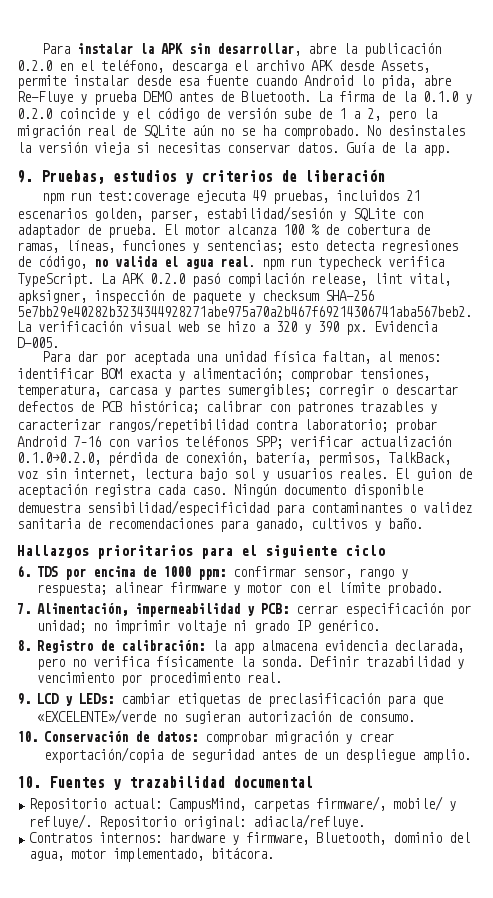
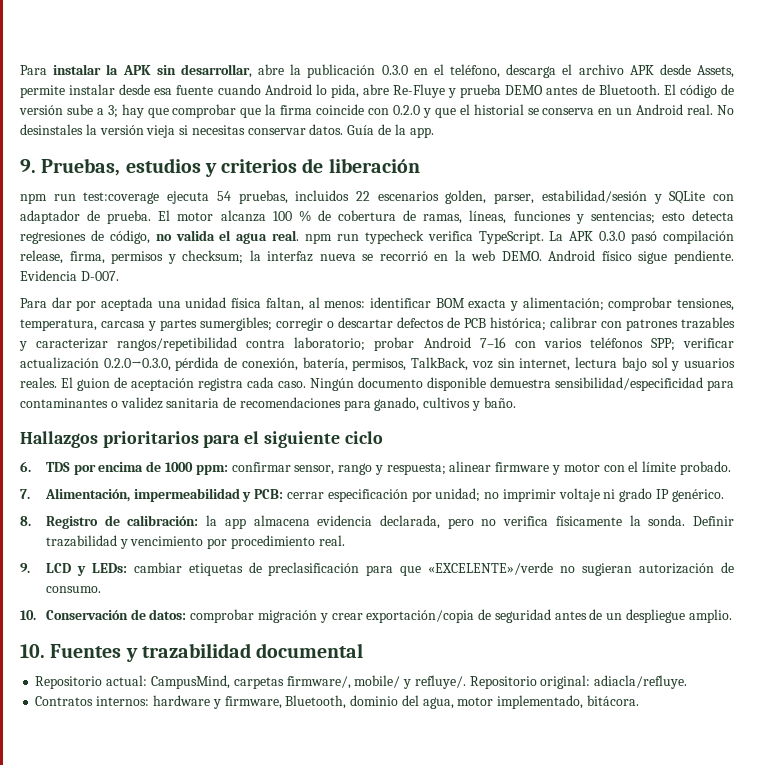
- Para instalar la APK sin desarrollar, abre la publicación 0.2.0 en el teléfono, descarga el archivo APK desde Assets, permite instalar desde esa fuente cuando Android lo pida, abre Re-Fluye y prueba DEMO antes de Bluetooth.
+ Para instalar la APK sin desarrollar, abre la publicación 0.3.0 en el teléfono, descarga el archivo APK desde Assets, permite instalar desde esa fuente cuando Android lo pida, abre Re-Fluye y prueba DEMO antes de Bluetooth.
- La firma de la 0.1.0 y 0.2.0 coincide y el código de versión sube de 1 a 2, pero la migración real de SQLite aún no se ha comprobado.
+ El código de versión sube a 3; hay que comprobar que la firma coincide con 0.2.0 y que el historial se conserva en un Android real.
- npm run test:coverage ejecuta 49 pruebas, incluidos 21 escenarios golden, parser, estabilidad/sesión y SQLite con adaptador de prueba.
+ npm run test:coverage ejecuta 54 pruebas, incluidos 22 escenarios golden, parser, estabilidad/sesión y SQLite con adaptador de prueba.
- La APK 0.2.0 pasó compilación release, lint vital, apksigner, inspección de paquete y checksum SHA-256 5e7bb29e40282b3234344928271abe975a70a2b467f69214306741aba567beb2. La verificación visual web se hizo a 320 y 390 px. Evidencia D-005.
+ La APK 0.3.0 pasó compilación release, firma, permisos y checksum; la interfaz nueva se recorrió en la web DEMO. Android físico sigue pendiente. Evidencia D-007.
- verificar actualización 0.1.0→0.2.0, pérdida de conexión, batería, permisos, TalkBack, voz sin internet, lectura bajo sol y usuarios reales.
+ verificar actualización 0.2.0→0.3.0, pérdida de conexión, batería, permisos, TalkBack, voz sin internet, lectura bajo sol y usuarios reales.

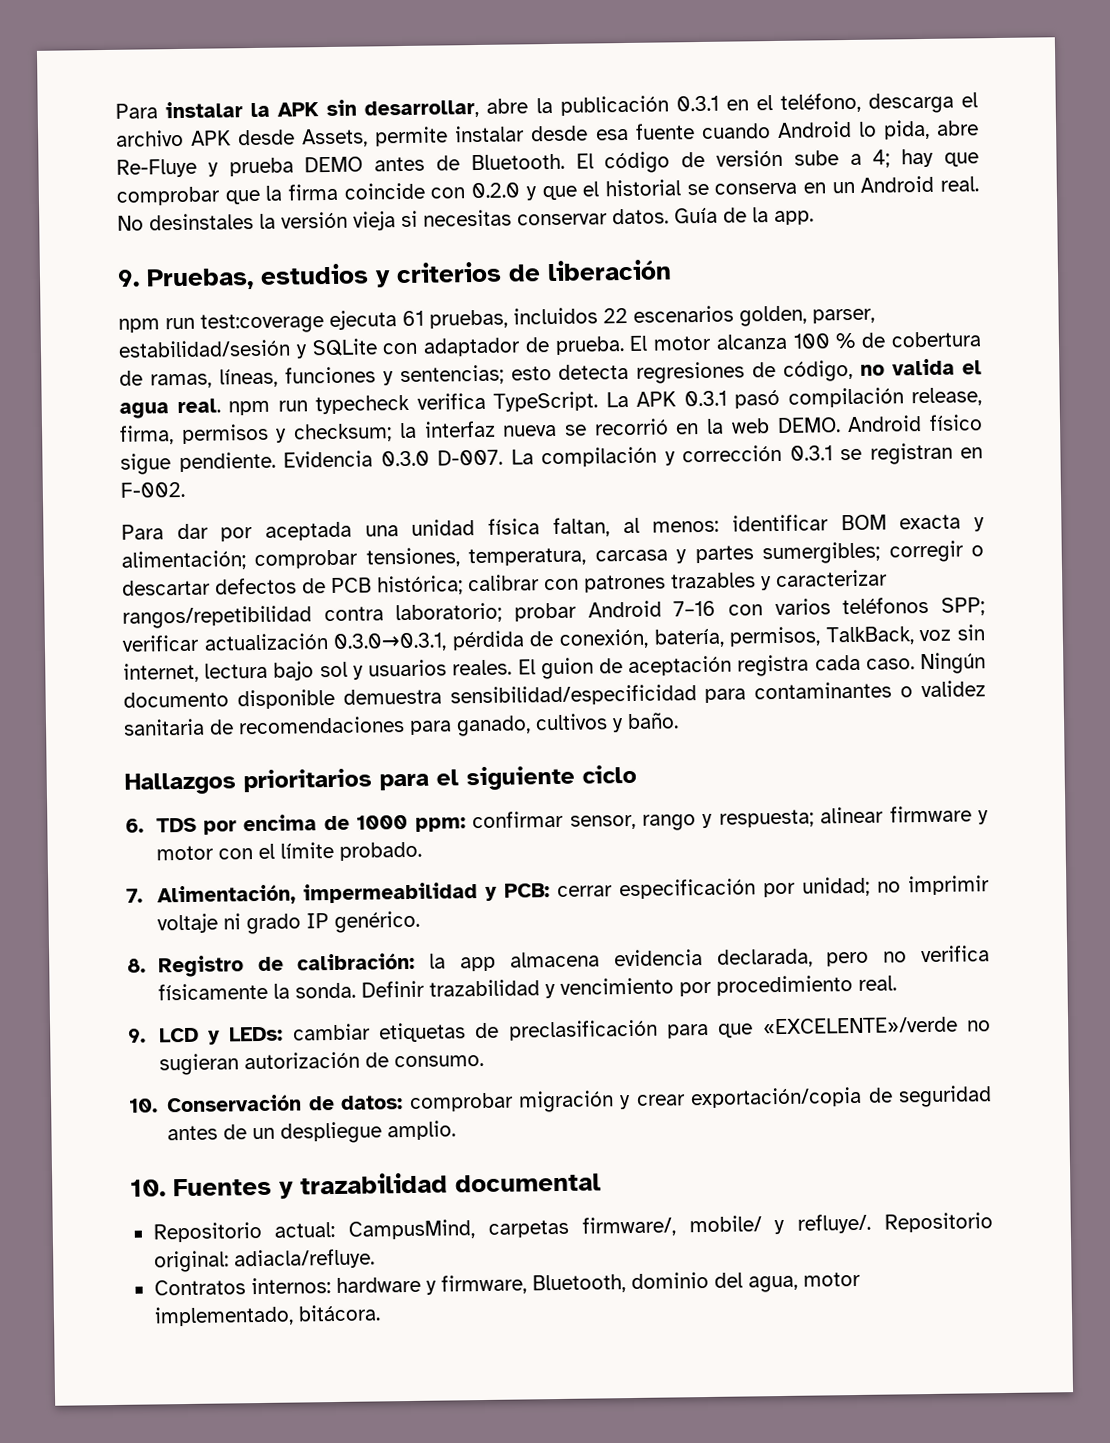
- Para instalar la APK sin desarrollar, abre la publicación 0.3.0 en el teléfono, descarga el archivo APK desde Assets, permite instalar desde esa fuente cuando Android lo pida, abre Re-Fluye y prueba DEMO antes de Bluetooth.
+ Para instalar la APK sin desarrollar, abre la publicación 0.3.1 en el teléfono, descarga el archivo APK desde Assets, permite instalar desde esa fuente cuando Android lo pida, abre Re-Fluye y prueba DEMO antes de Bluetooth.
- El código de versión sube a 3; hay que comprobar que la firma coincide con 0.2.0 y que el historial se conserva en un Android real.
+ El código de versión sube a 4; hay que comprobar que la firma coincide con 0.2.0 y que el historial se conserva en un Android real.
- npm run test:coverage ejecuta 54 pruebas, incluidos 22 escenarios golden, parser, estabilidad/sesión y SQLite con adaptador de prueba.
+ npm run test:coverage ejecuta 61 pruebas, incluidos 22 escenarios golden, parser, estabilidad/sesión y SQLite con adaptador de prueba.
- La APK 0.3.0 pasó compilación release, firma, permisos y checksum; la interfaz nueva se recorrió en la web DEMO.
+ La APK 0.3.1 pasó compilación release, firma, permisos y checksum; la interfaz nueva se recorrió en la web DEMO.
- Evidencia D-007.
+ Evidencia 0.3.0 D-007. La compilación y corrección 0.3.1 se registran en F-002.
- verificar actualización 0.2.0→0.3.0, pérdida de conexión, batería, permisos, TalkBack, voz sin internet, lectura bajo sol y usuarios reales.
+ verificar actualización 0.3.0→0.3.1, pérdida de conexión, batería, permisos, TalkBack, voz sin internet, lectura bajo sol y usuarios reales.

